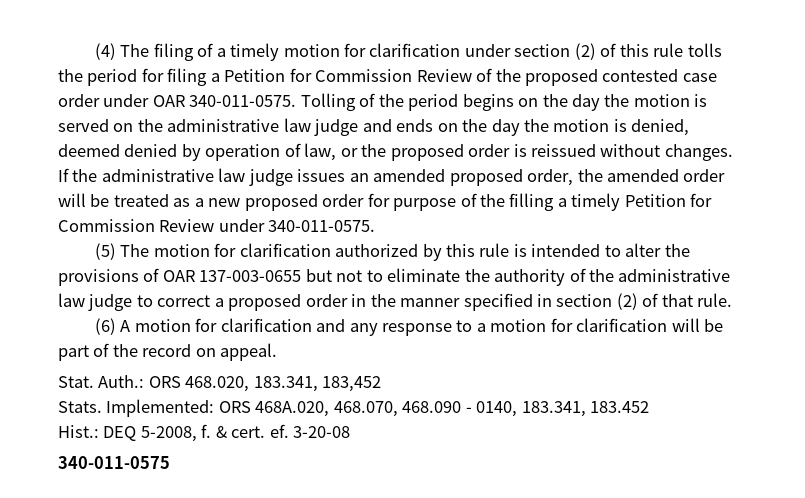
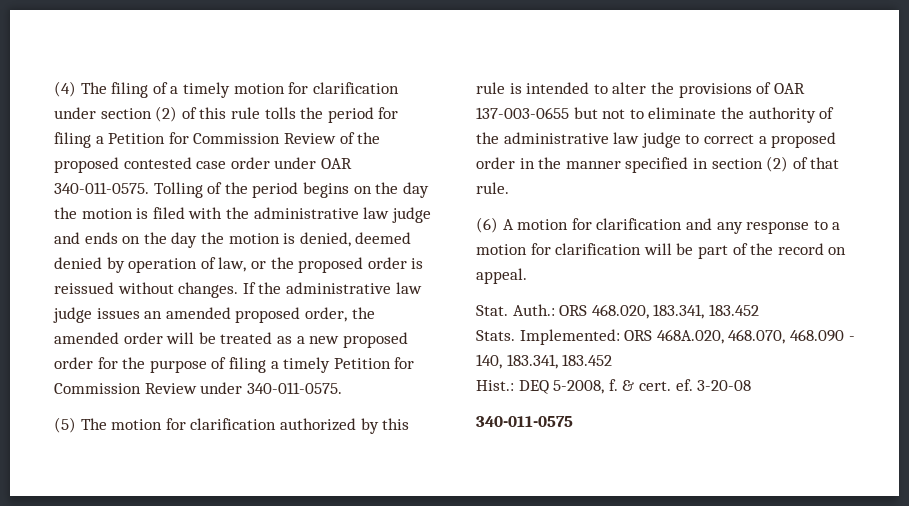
- Tolling of the period begins on the day the motion is served on the administrative law judge and ends on the day the motion is denied, deemed denied by operation of law, or the proposed order is reissued without changes.
+ Tolling of the period begins on the day the motion is filed with the administrative law judge and ends on the day the motion is denied, deemed denied by operation of law, or the proposed order is reissued without changes.
- If the administrative law judge issues an amended proposed order, the amended order will be treated as a new proposed order for purpose of the filling a timely Petition for Commission Review under 340-011-0575.
+ If the administrative law judge issues an amended proposed order, the amended order will be treated as a new proposed order for the purpose of filing a timely Petition for Commission Review under 340-011-0575.
- Auth.: ORS 468.020, 183.341, 183,452
+ Auth.: ORS 468.020, 183.341, 183.452
- Implemented: ORS 468A.020, 468.070, 468.090 - 0140, 183.341, 183.452
+ Implemented: ORS 468A.020, 468.070, 468.090 - 140, 183.341, 183.452

